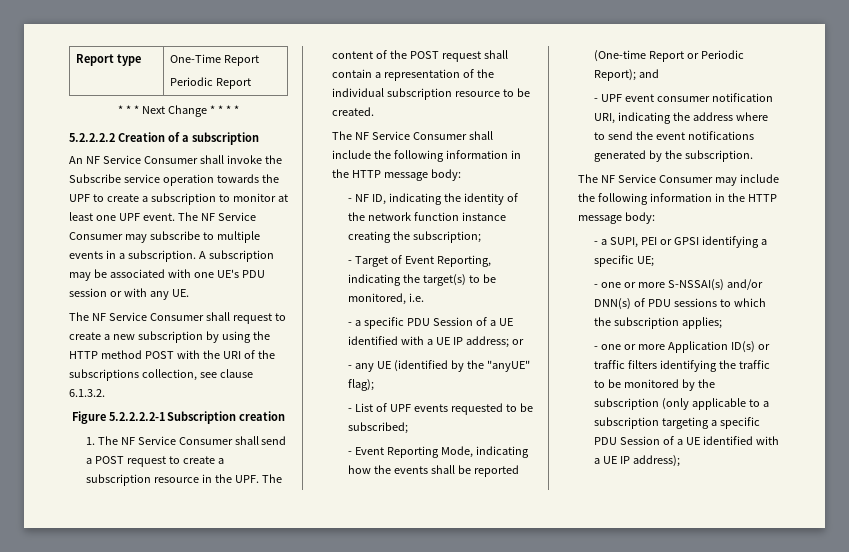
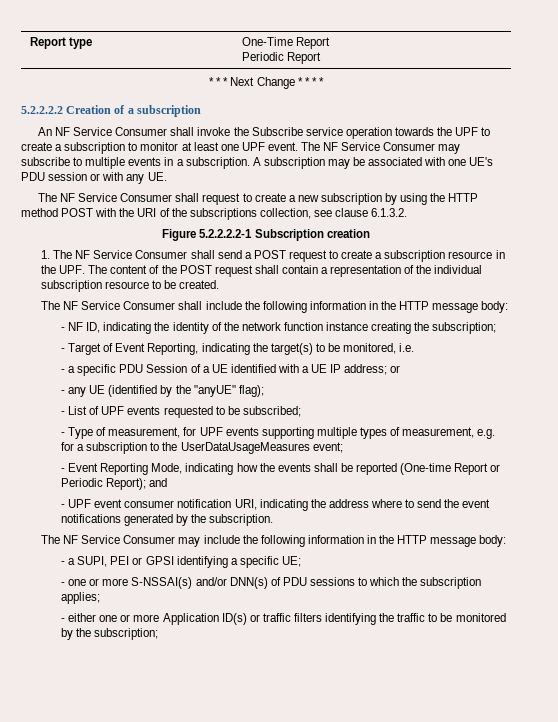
+ - Type of measurement, for UPF events supporting multiple types of measurement, e.g. for a subscription to the UserDataUsageMeasures event;
- - one or more Application ID(s) or traffic filters identifying the traffic to be monitored by the subscription (only applicable to a subscription targeting a specific PDU Session of a UE identified with a UE IP address);
+ - either one or more Application ID(s) or traffic filters identifying the traffic to be monitored by the subscription;

